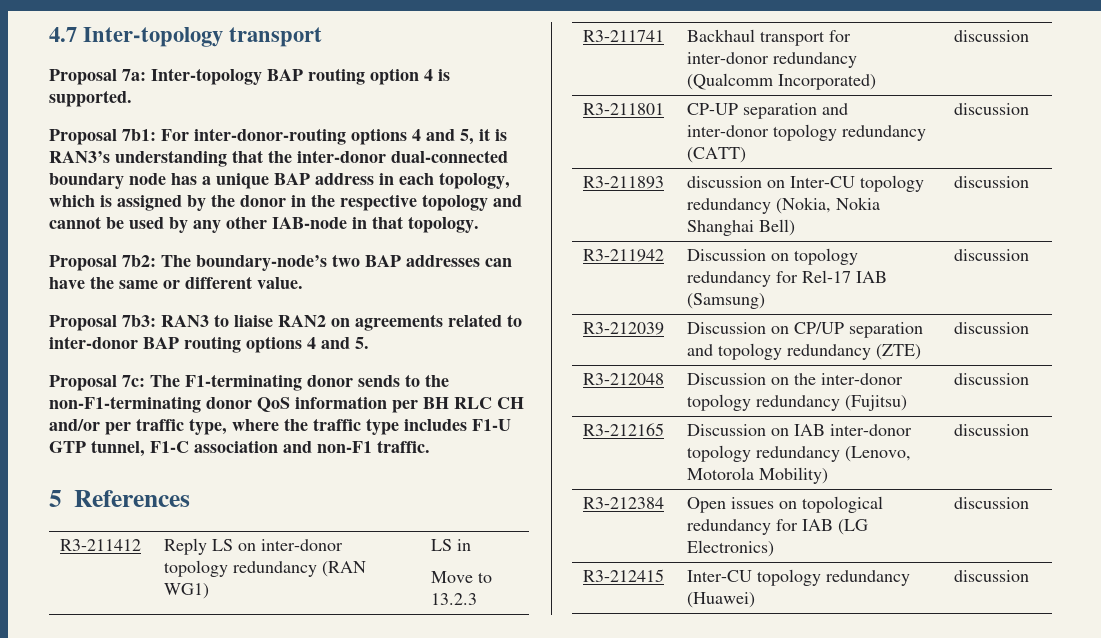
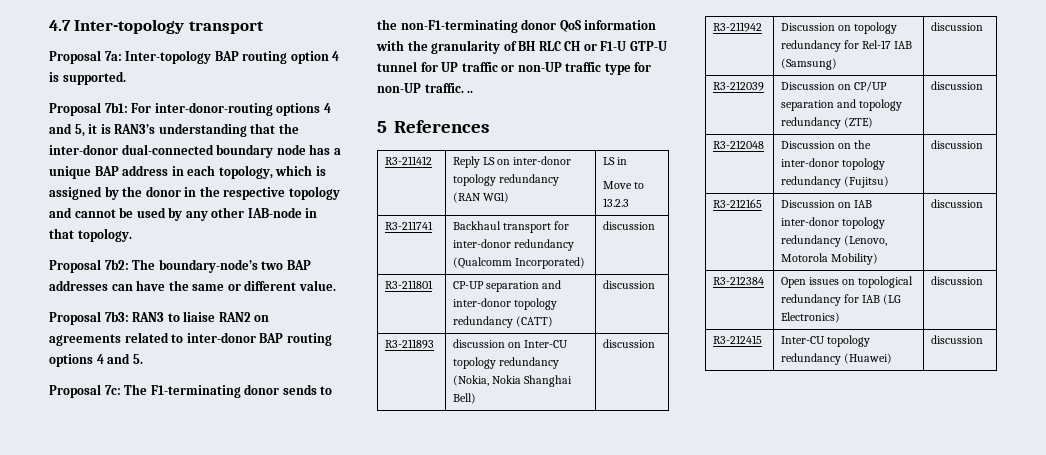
- Proposal 7c: The F1-terminating donor sends to the non-F1-terminating donor QoS information per BH RLC CH and/or per traffic type, where the traffic type includes F1-U GTP tunnel, F1-C association and non-F1 traffic.
+ Proposal 7c: The F1-terminating donor sends to the non-F1-terminating donor QoS information with the granularity of BH RLC CH or F1-U GTP-U tunnel for UP traffic or non-UP traffic type for non-UP traffic. ..

